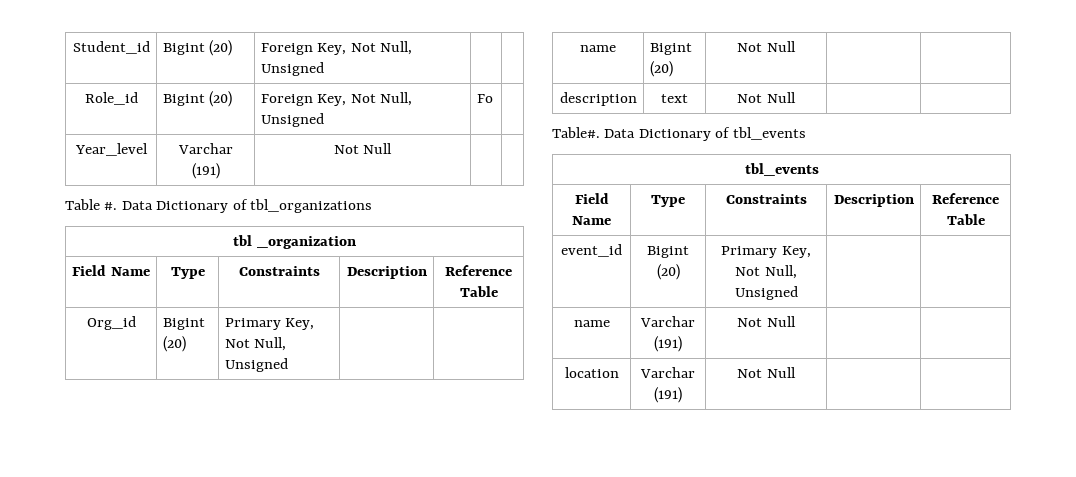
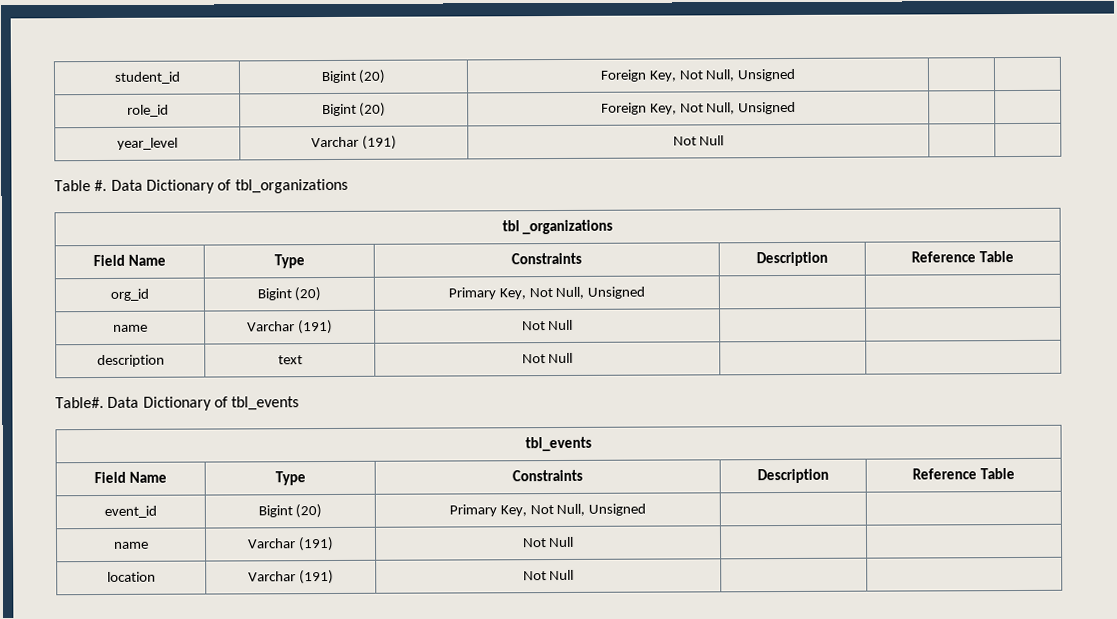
- Student_id | Bigint (20) | Foreign Key, Not Null, Unsigned | |
- Role_id | Bigint (20) | Foreign Key, Not Null, Unsigned | Fo |
- Year_level | Varchar (191) | Not Null | |
+ student_id | Bigint (20) | Foreign Key, Not Null, Unsigned | |
+ role_id | Bigint (20) | Foreign Key, Not Null, Unsigned | |
+ year_level | Varchar (191) | Not Null | |
- tbl _organization
+ tbl _organizations
  Field Name | Type | Constraints | Description | Reference Table
- Org_id | Bigint (20) | Primary Key, Not Null, Unsigned | |
- name | Bigint (20) | Not Null | |
+ org_id | Bigint (20) | Primary Key, Not Null, Unsigned | |
+ name | Varchar (191) | Not Null | |

